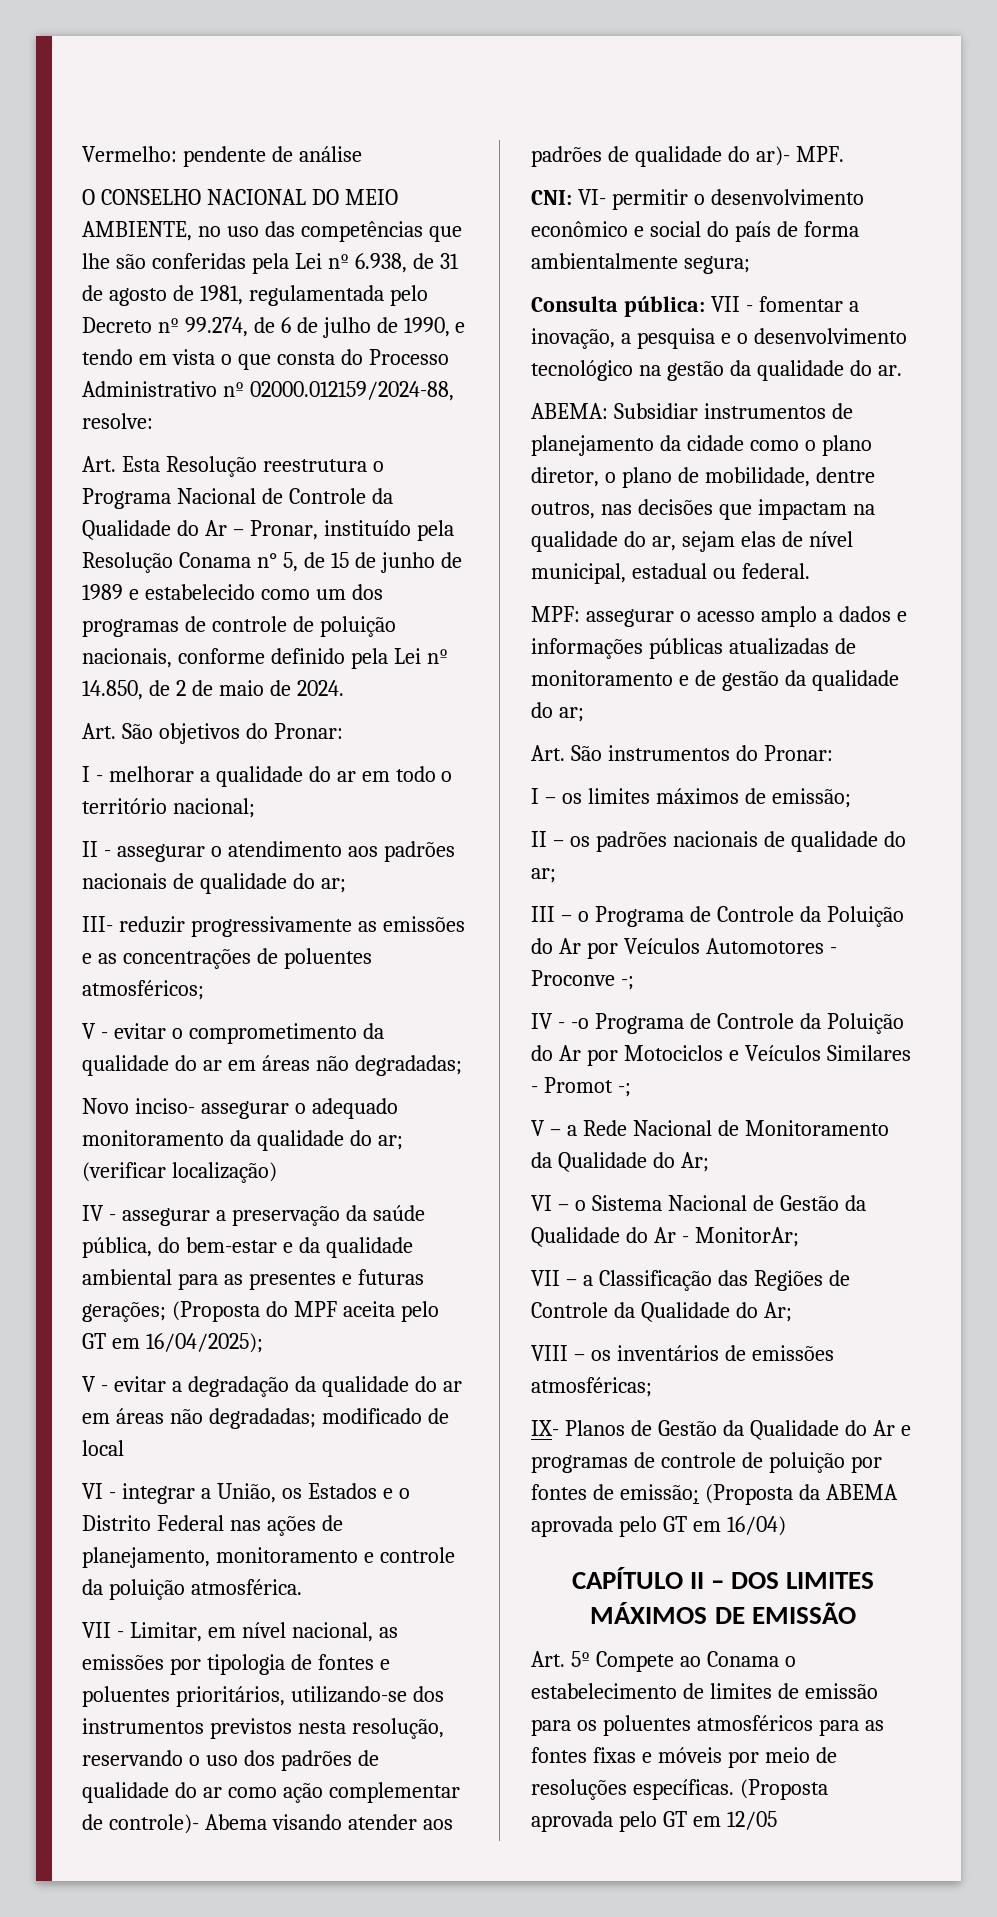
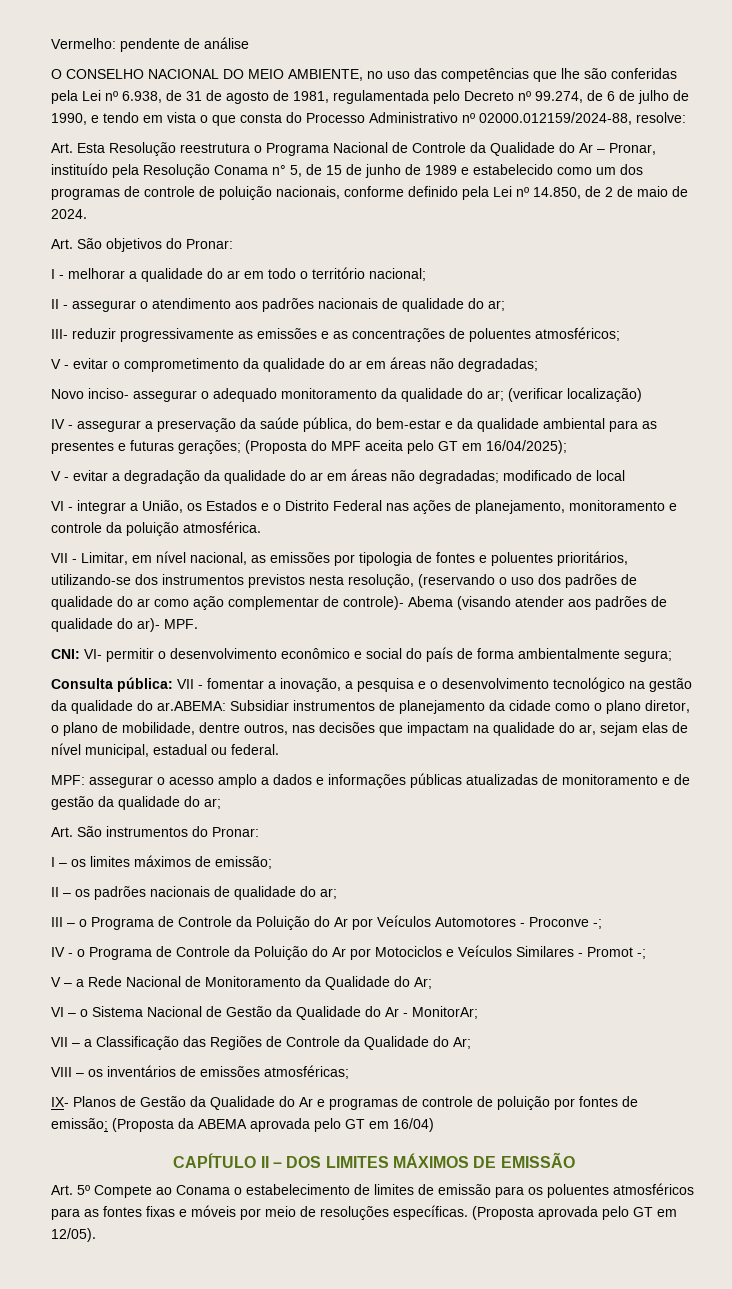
- VII - Limitar, em nível nacional, as emissões por tipologia de fontes e poluentes prioritários, utilizando-se dos instrumentos previstos nesta resolução, reservando o uso dos padrões de qualidade do ar como ação complementar de controle)- Abema visando atender aos padrões de qualidade do ar)- MPF.
+ VII - Limitar, em nível nacional, as emissões por tipologia de fontes e poluentes prioritários, utilizando-se dos instrumentos previstos nesta resolução, (reservando o uso dos padrões de qualidade do ar como ação complementar de controle)- Abema (visando atender aos padrões de qualidade do ar)- MPF.
- Consulta pública: VII - fomentar a inovação, a pesquisa e o desenvolvimento tecnológico na gestão da qualidade do ar.
- ABEMA: Subsidiar instrumentos de planejamento da cidade como o plano diretor, o plano de mobilidade, dentre outros, nas decisões que impactam na qualidade do ar, sejam elas de nível municipal, estadual ou federal.
+ Consulta pública: VII - fomentar a inovação, a pesquisa e o desenvolvimento tecnológico na gestão da qualidade do ar.ABEMA: Subsidiar instrumentos de planejamento da cidade como o plano diretor, o plano de mobilidade, dentre outros, nas decisões que impactam na qualidade do ar, sejam elas de nível municipal, estadual ou federal.
- IV - -o Programa de Controle da Poluição do Ar por Motociclos e Veículos Similares - Promot -;
+ IV - o Programa de Controle da Poluição do Ar por Motociclos e Veículos Similares - Promot -;
- (Proposta aprovada pelo GT em 12/05
+ (Proposta aprovada pelo GT em 12/05).

